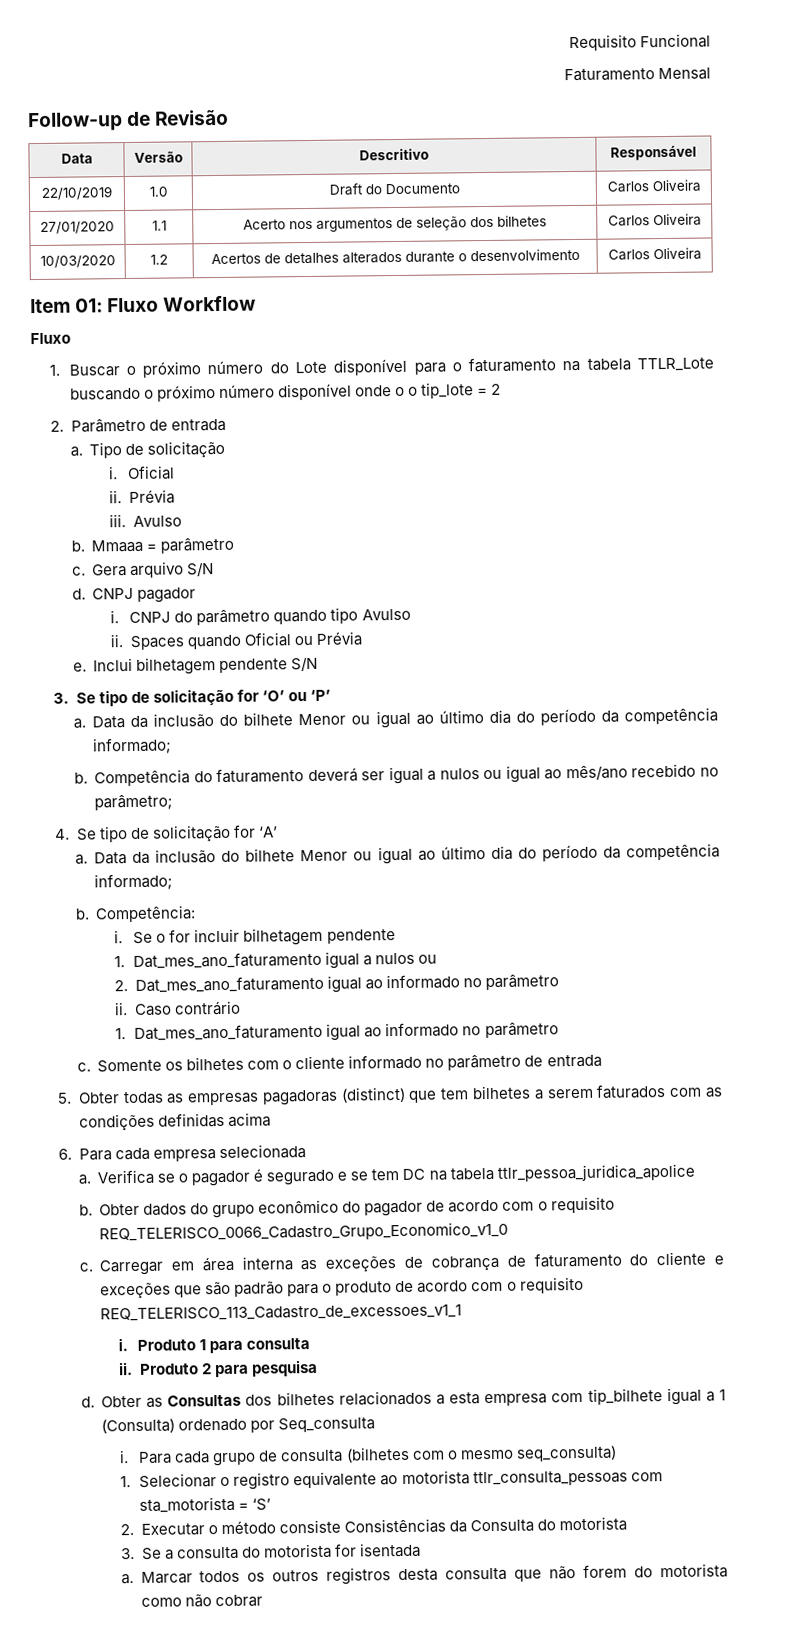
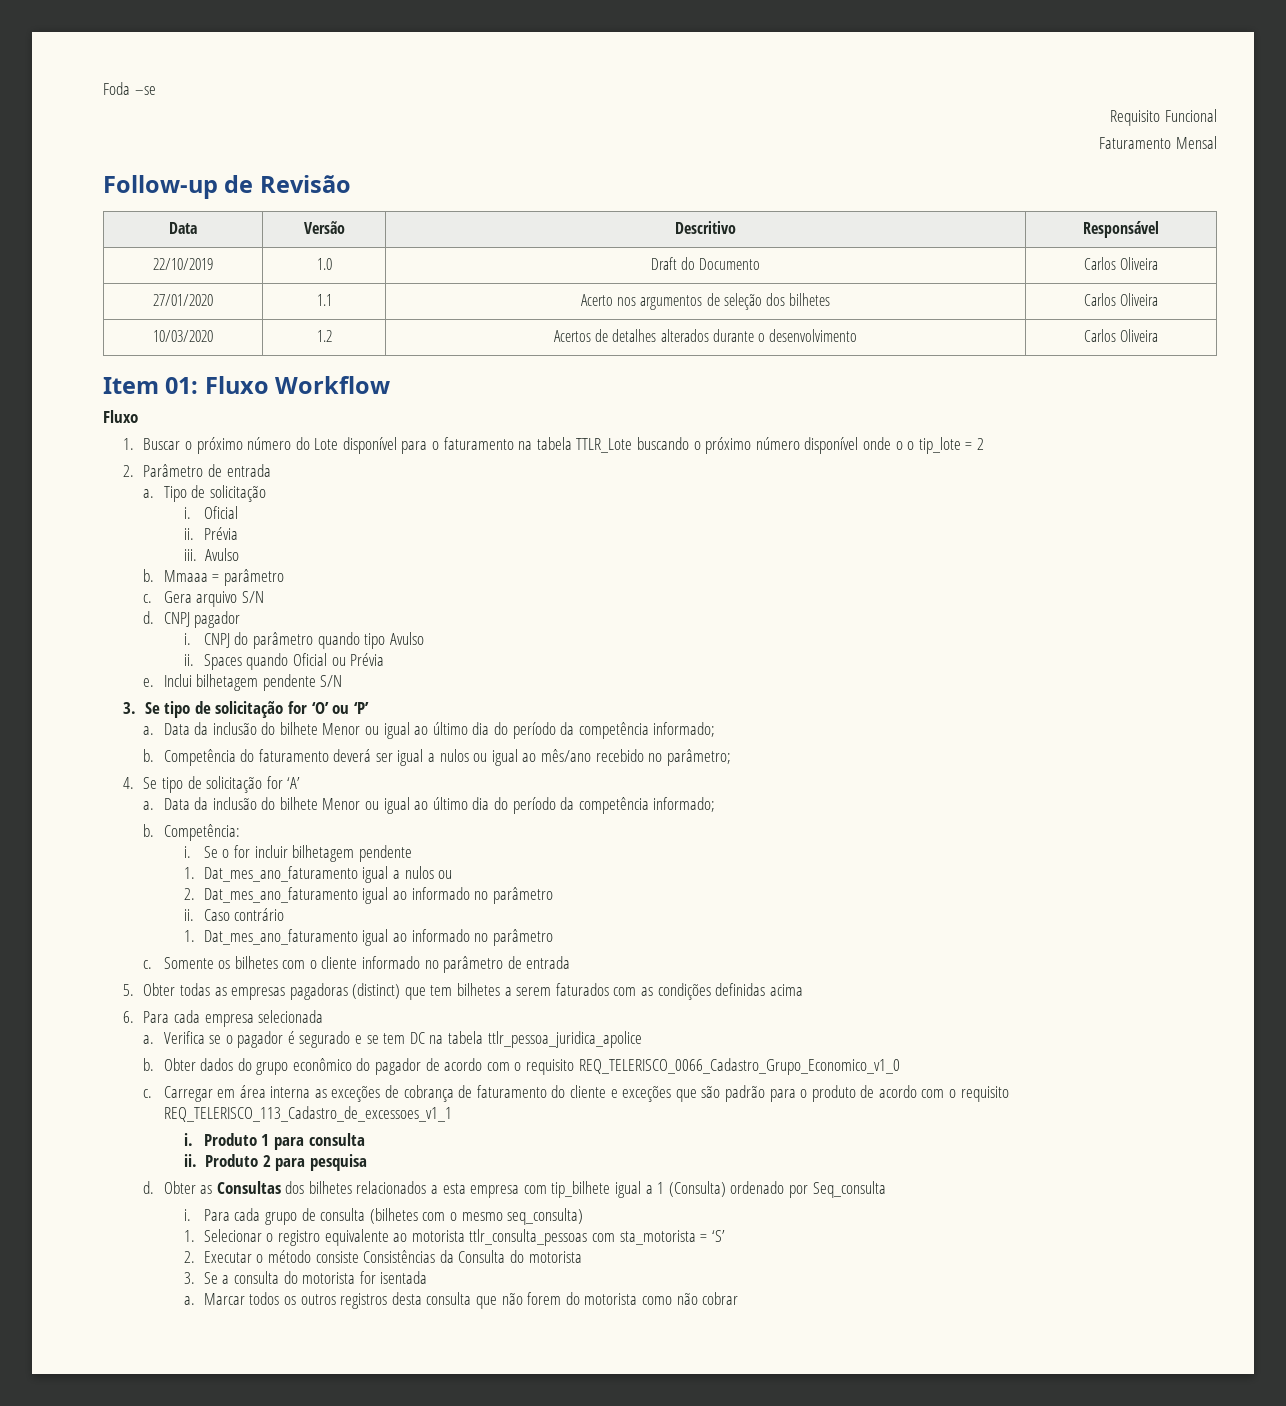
+ Foda –se

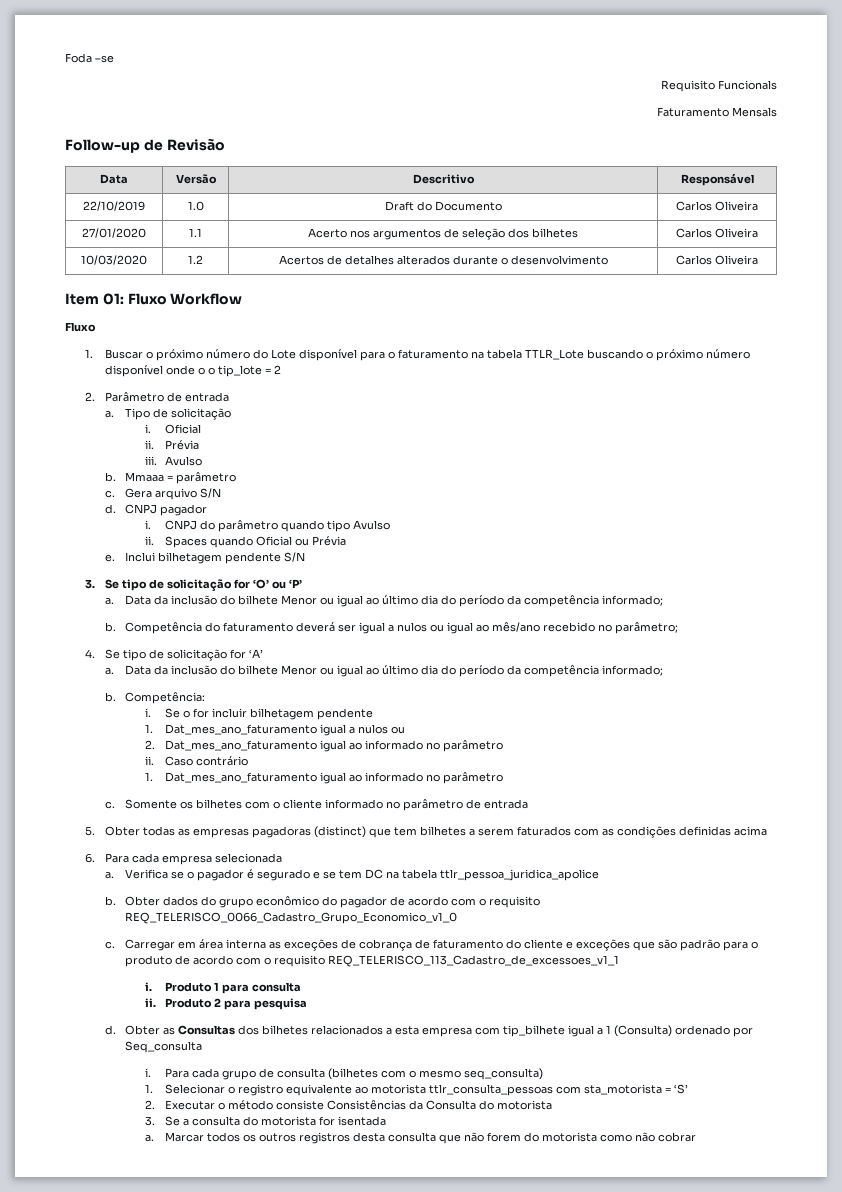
- Requisito Funcional
+ Requisito Funcionals
- Faturamento Mensal
+ Faturamento Mensals

